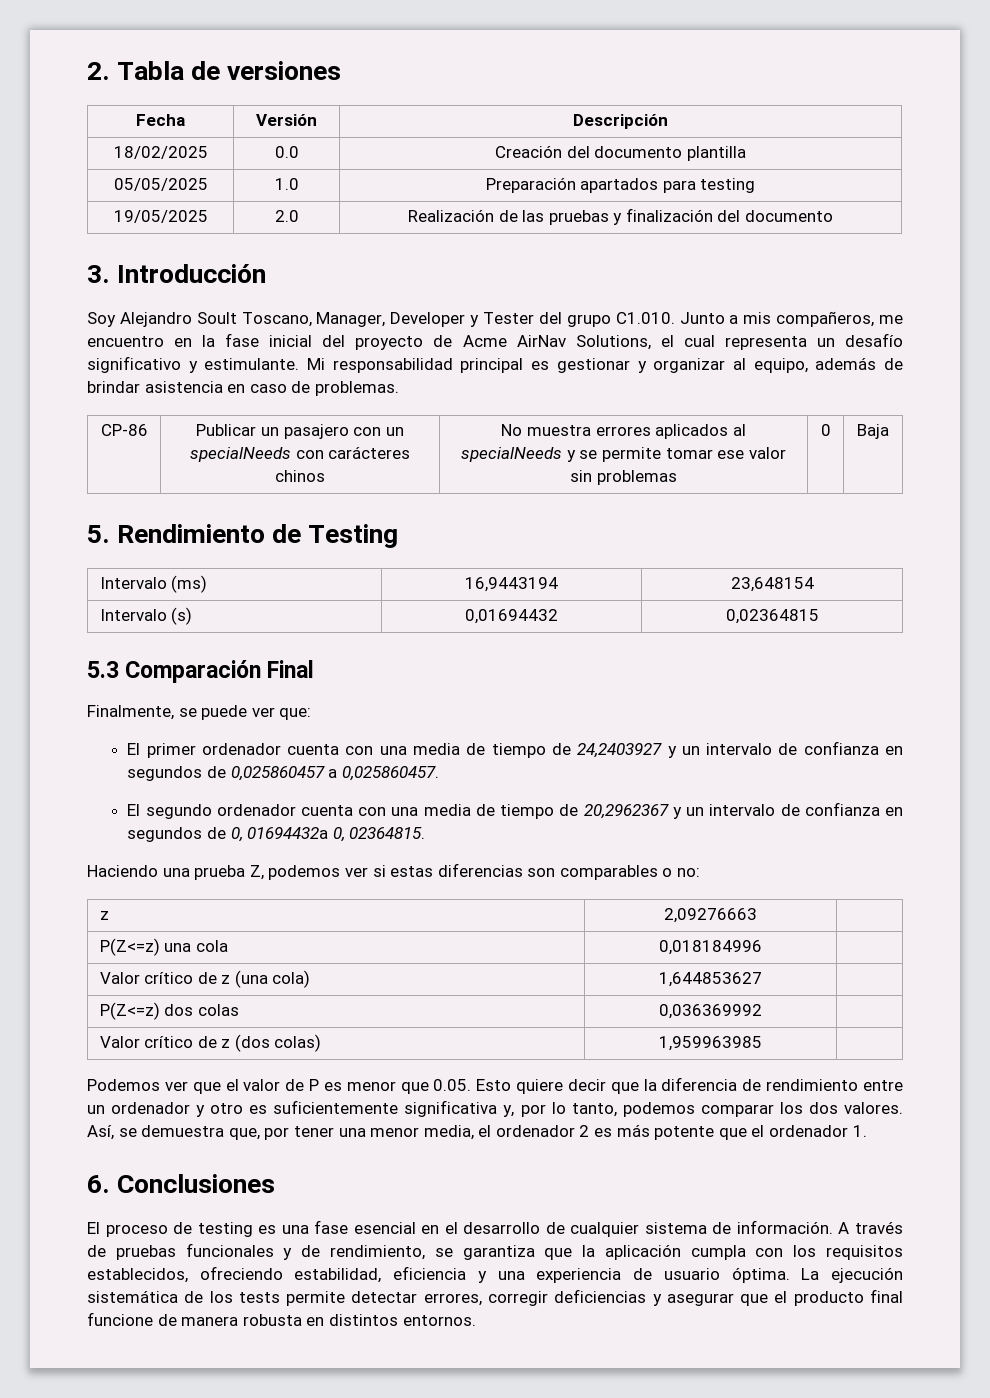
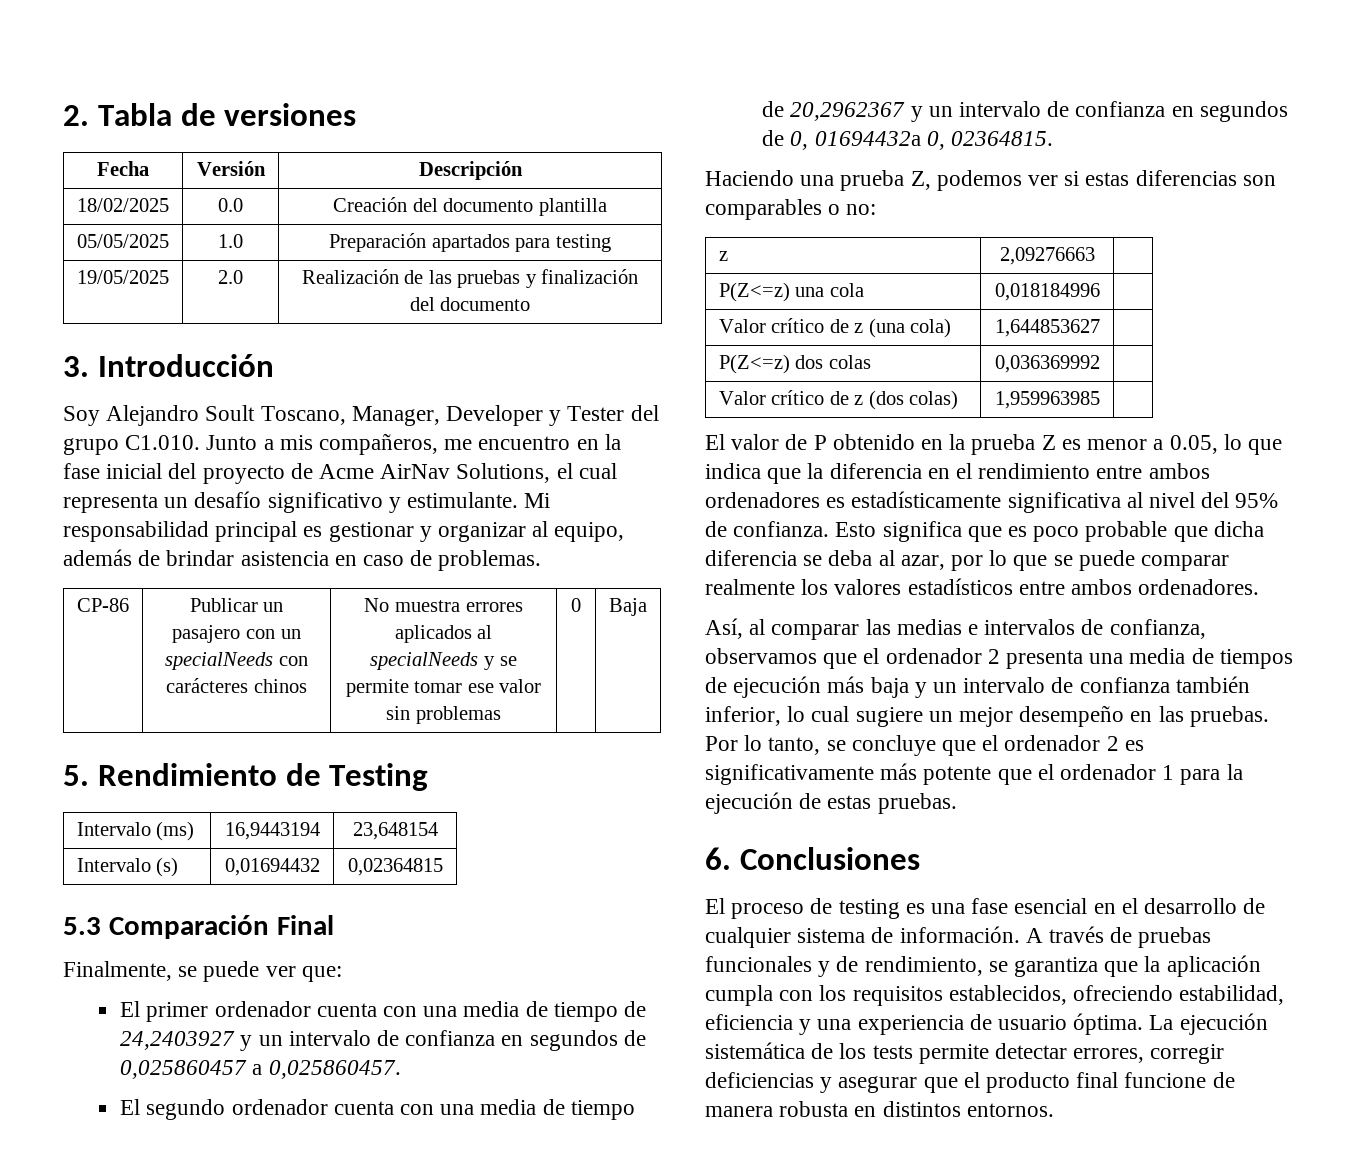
- Podemos ver que el valor de P es menor que 0.05. Esto quiere decir que la diferencia de rendimiento entre un ordenador y otro es suficientemente significativa y, por lo tanto, podemos comparar los dos valores. Así, se demuestra que, por tener una menor media, el ordenador 2 es más potente que el ordenador 1.
+ El valor de P obtenido en la prueba Z es menor a 0.05, lo que indica que la diferencia en el rendimiento entre ambos ordenadores es estadísticamente significativa al nivel del 95% de confianza. Esto significa que es poco probable que dicha diferencia se deba al azar, por lo que se puede comparar realmente los valores estadísticos entre ambos ordenadores.
+ Así, al comparar las medias e intervalos de confianza, observamos que el ordenador 2 presenta una media de tiempos de ejecución más baja y un intervalo de confianza también inferior, lo cual sugiere un mejor desempeño en las pruebas. Por lo tanto, se concluye que el ordenador 2 es significativamente más potente que el ordenador 1 para la ejecución de estas pruebas.

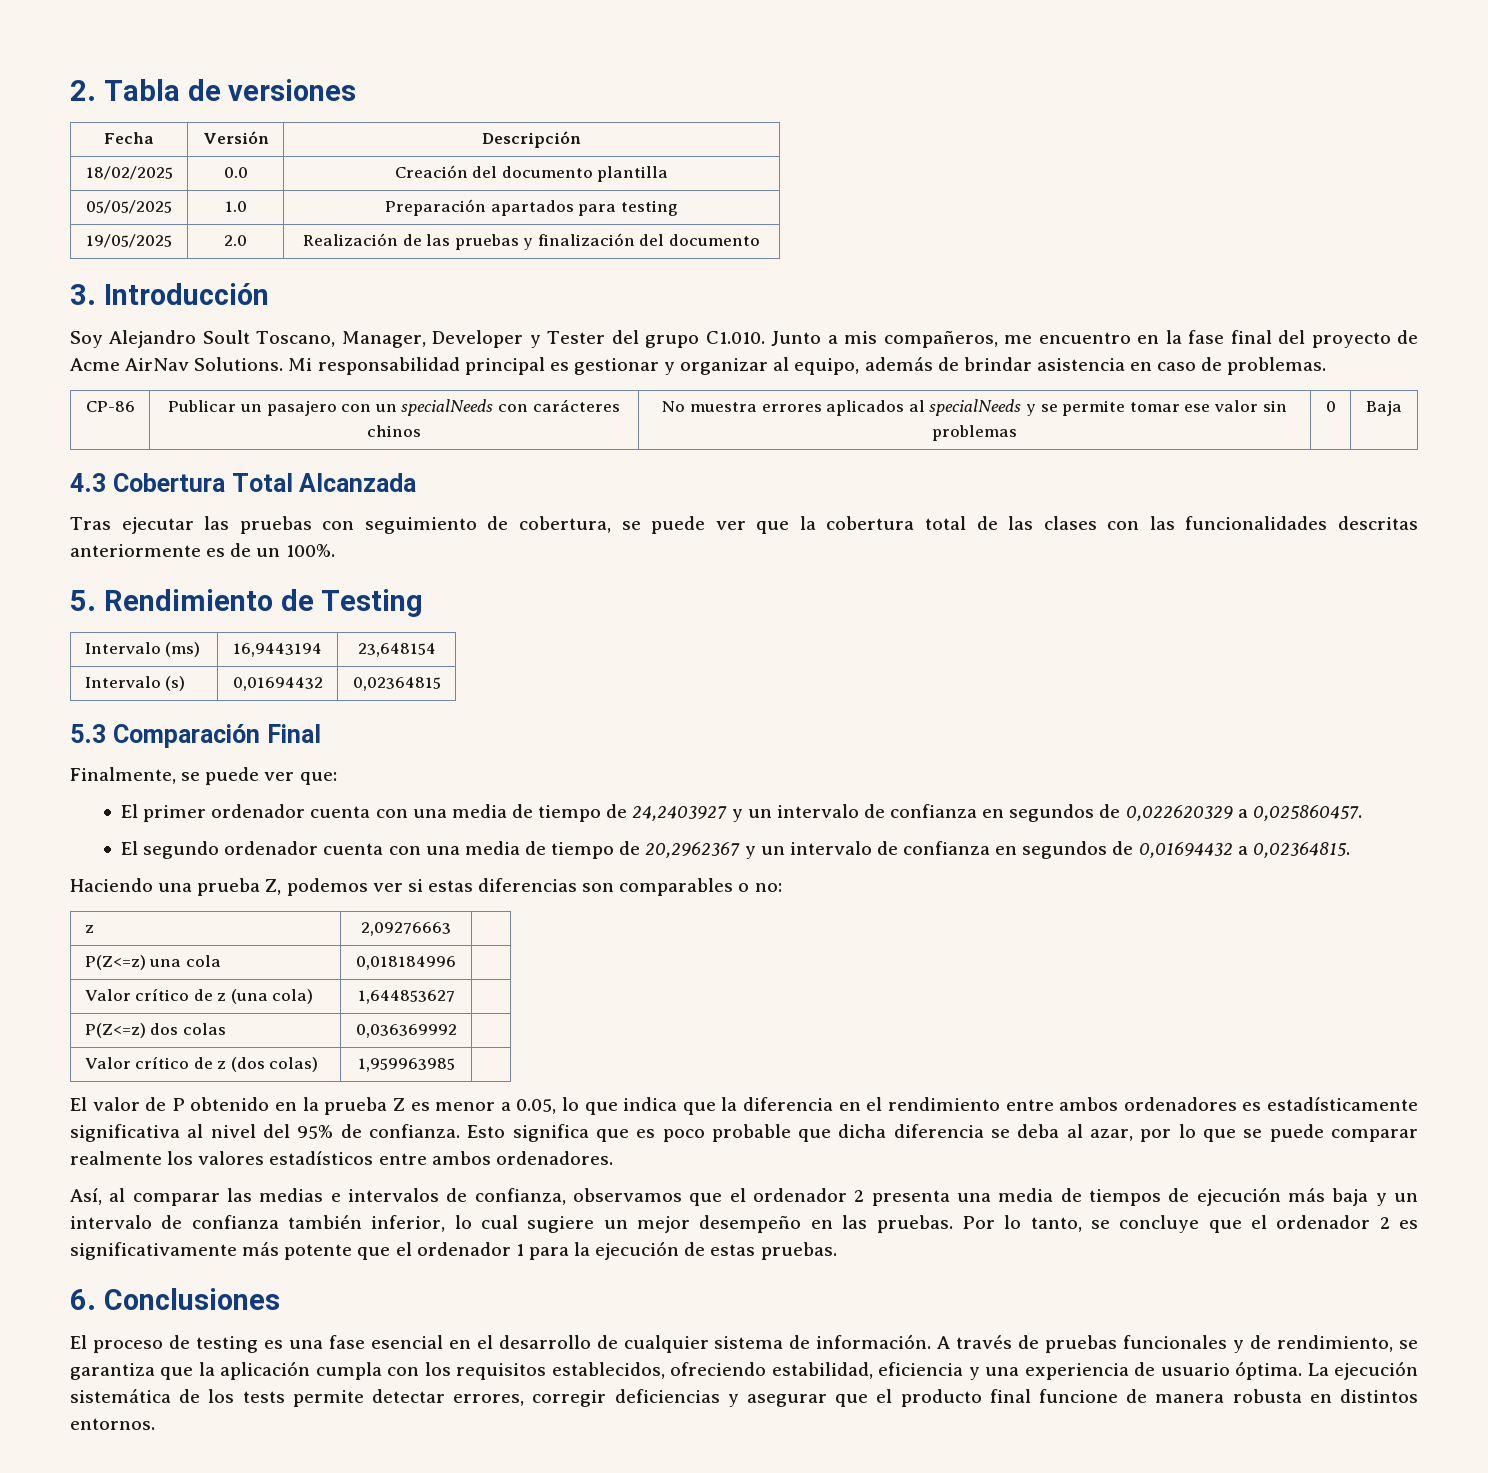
- Soy Alejandro Soult Toscano, Manager, Developer y Tester del grupo C1.010. Junto a mis compañeros, me encuentro en la fase inicial del proyecto de Acme AirNav Solutions, el cual representa un desafío significativo y estimulante.
+ Soy Alejandro Soult Toscano, Manager, Developer y Tester del grupo C1.010. Junto a mis compañeros, me encuentro en la fase final del proyecto de Acme AirNav Solutions.
+ 4.3 Cobertura Total Alcanzada
+ Tras ejecutar las pruebas con seguimiento de cobertura, se puede ver que la cobertura total de las clases con las funcionalidades descritas anteriormente es de un 100%.
- El primer ordenador cuenta con una media de tiempo de 24,2403927 y un intervalo de confianza en segundos de 0,025860457 a 0,025860457.
+ El primer ordenador cuenta con una media de tiempo de 24,2403927 y un intervalo de confianza en segundos de 0,022620329 a 0,025860457.
- El segundo ordenador cuenta con una media de tiempo de 20,2962367 y un intervalo de confianza en segundos de 0, 01694432a 0, 02364815.
+ El segundo ordenador cuenta con una media de tiempo de 20,2962367 y un intervalo de confianza en segundos de 0,01694432 a 0,02364815.

